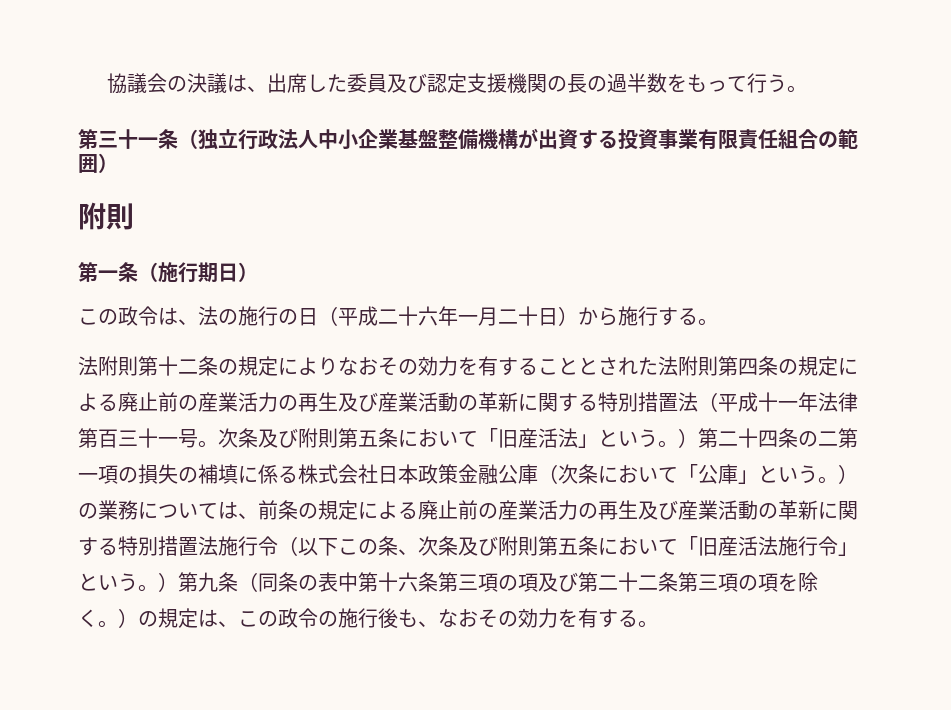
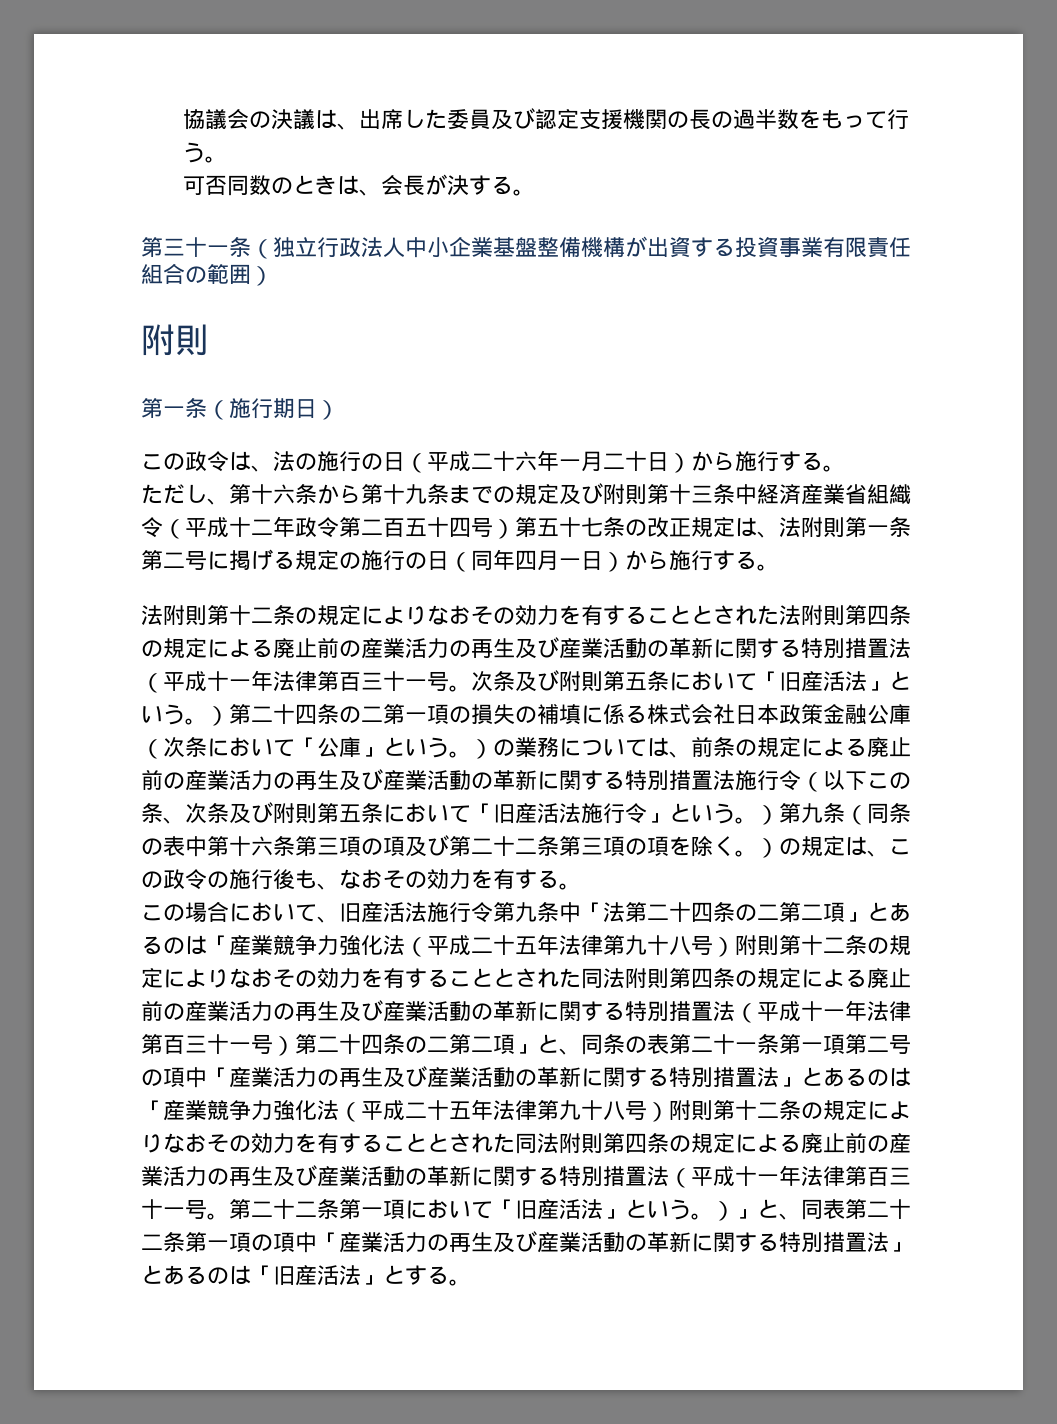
+ 可否同数のときは、会長が決する。
+ ただし、第十六条から第十九条までの規定及び附則第十三条中経済産業省組織令（平成十二年政令第二百五十四号）第五十七条の改正規定は、法附則第一条第二号に掲げる規定の施行の日（同年四月一日）から施行する。
+ この場合において、旧産活法施行令第九条中「法第二十四条の二第二項」とあるのは「産業競争力強化法（平成二十五年法律第九十八号）附則第十二条の規定によりなおその効力を有することとされた同法附則第四条の規定による廃止前の産業活力の再生及び産業活動の革新に関する特別措置法（平成十一年法律第百三十一号）第二十四条の二第二項」と、同条の表第二十一条第一項第二号の項中「産業活力の再生及び産業活動の革新に関する特別措置法」とあるのは「産業競争力強化法（平成二十五年法律第九十八号）附則第十二条の規定によりなおその効力を有することとされた同法附則第四条の規定による廃止前の産業活力の再生及び産業活動の革新に関する特別措置法（平成十一年法律第百三十一号。第二十二条第一項において「旧産活法」という。）」と、同表第二十二条第一項の項中「産業活力の再生及び産業活動の革新に関する特別措置法」とあるのは「旧産活法」とする。

